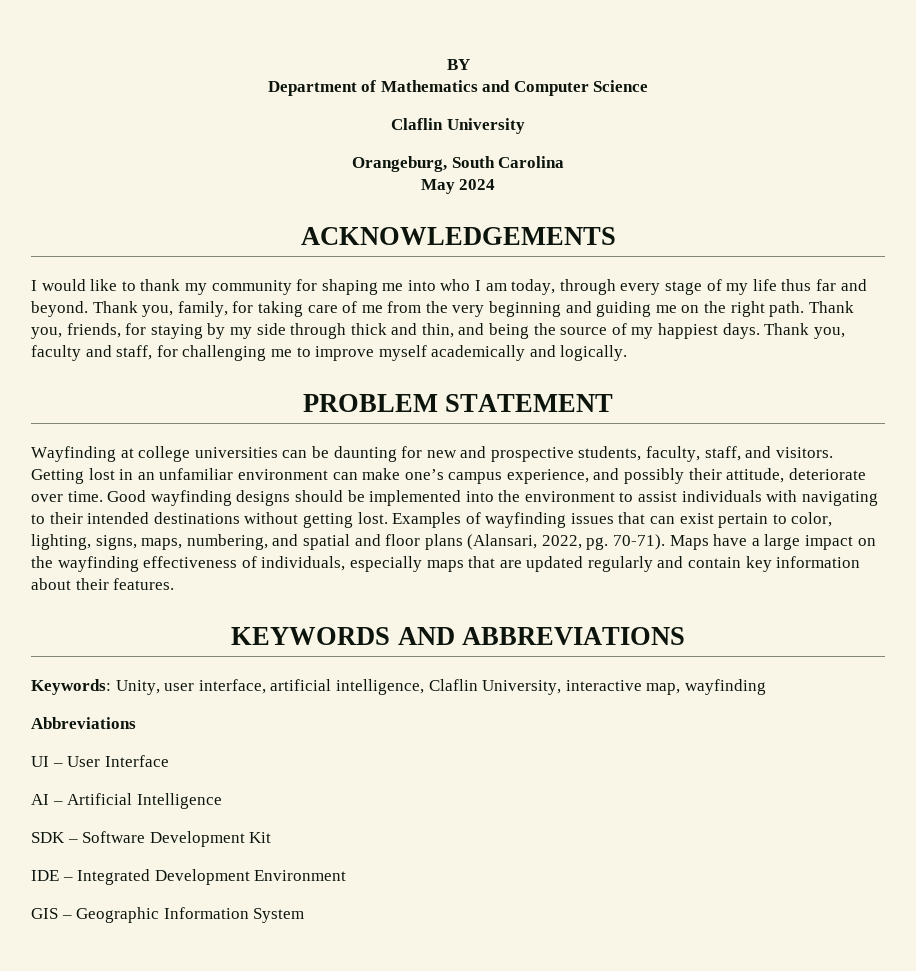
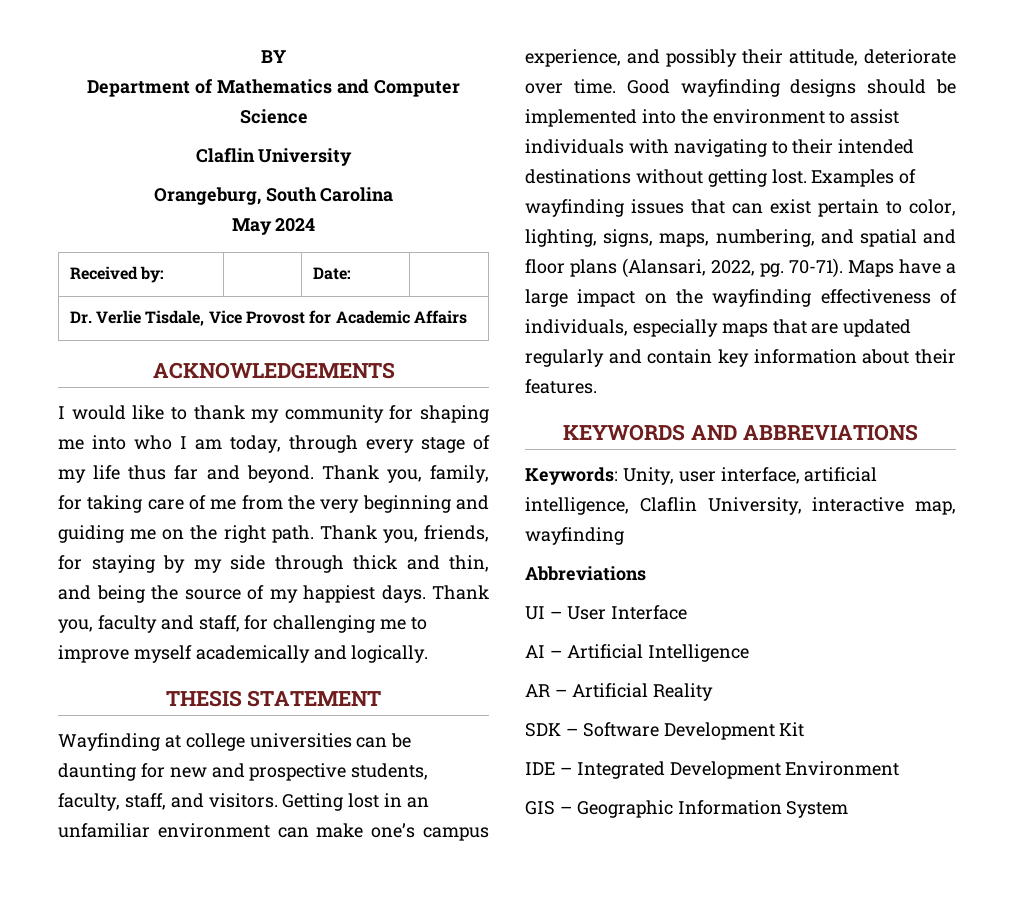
+ Received by: | | Date: |
+ Dr. Verlie Tisdale, Vice Provost for Academic Affairs
- PROBLEM STATEMENT
+ THESIS STATEMENT
+ AR – Artificial Reality

